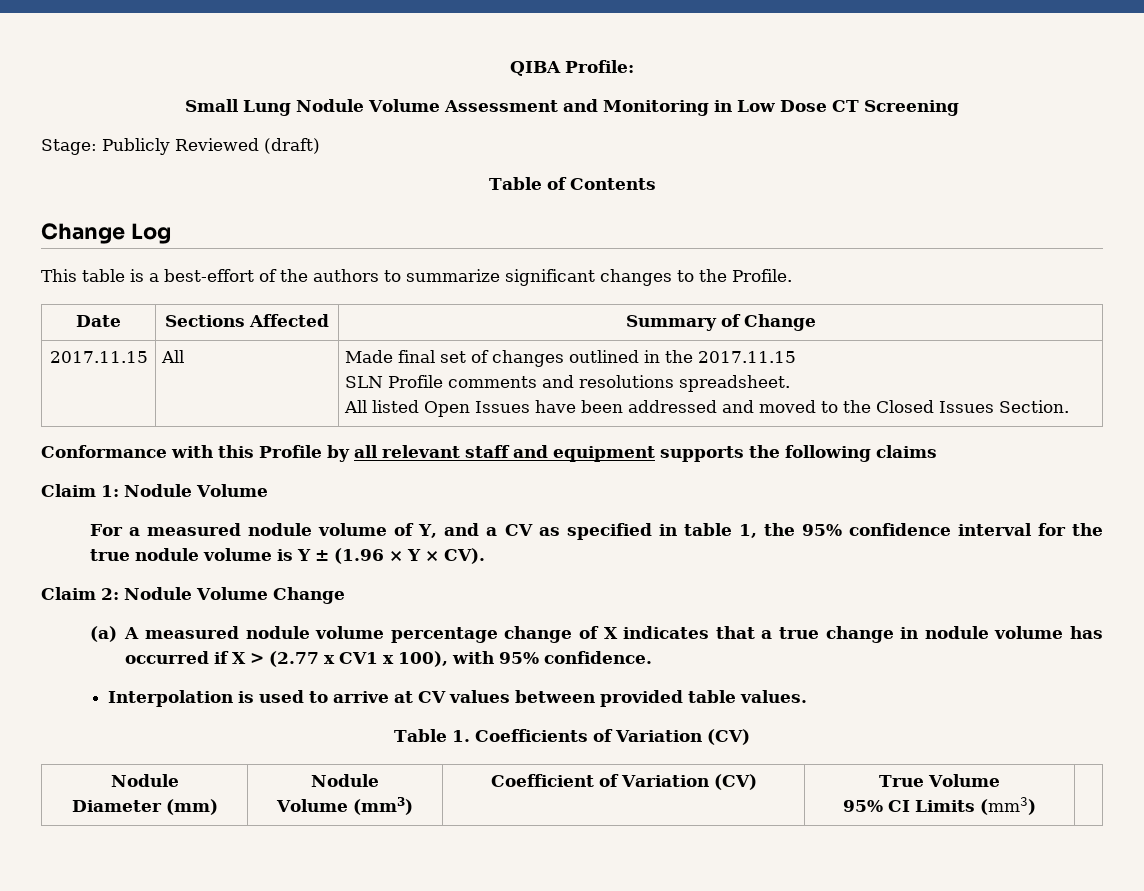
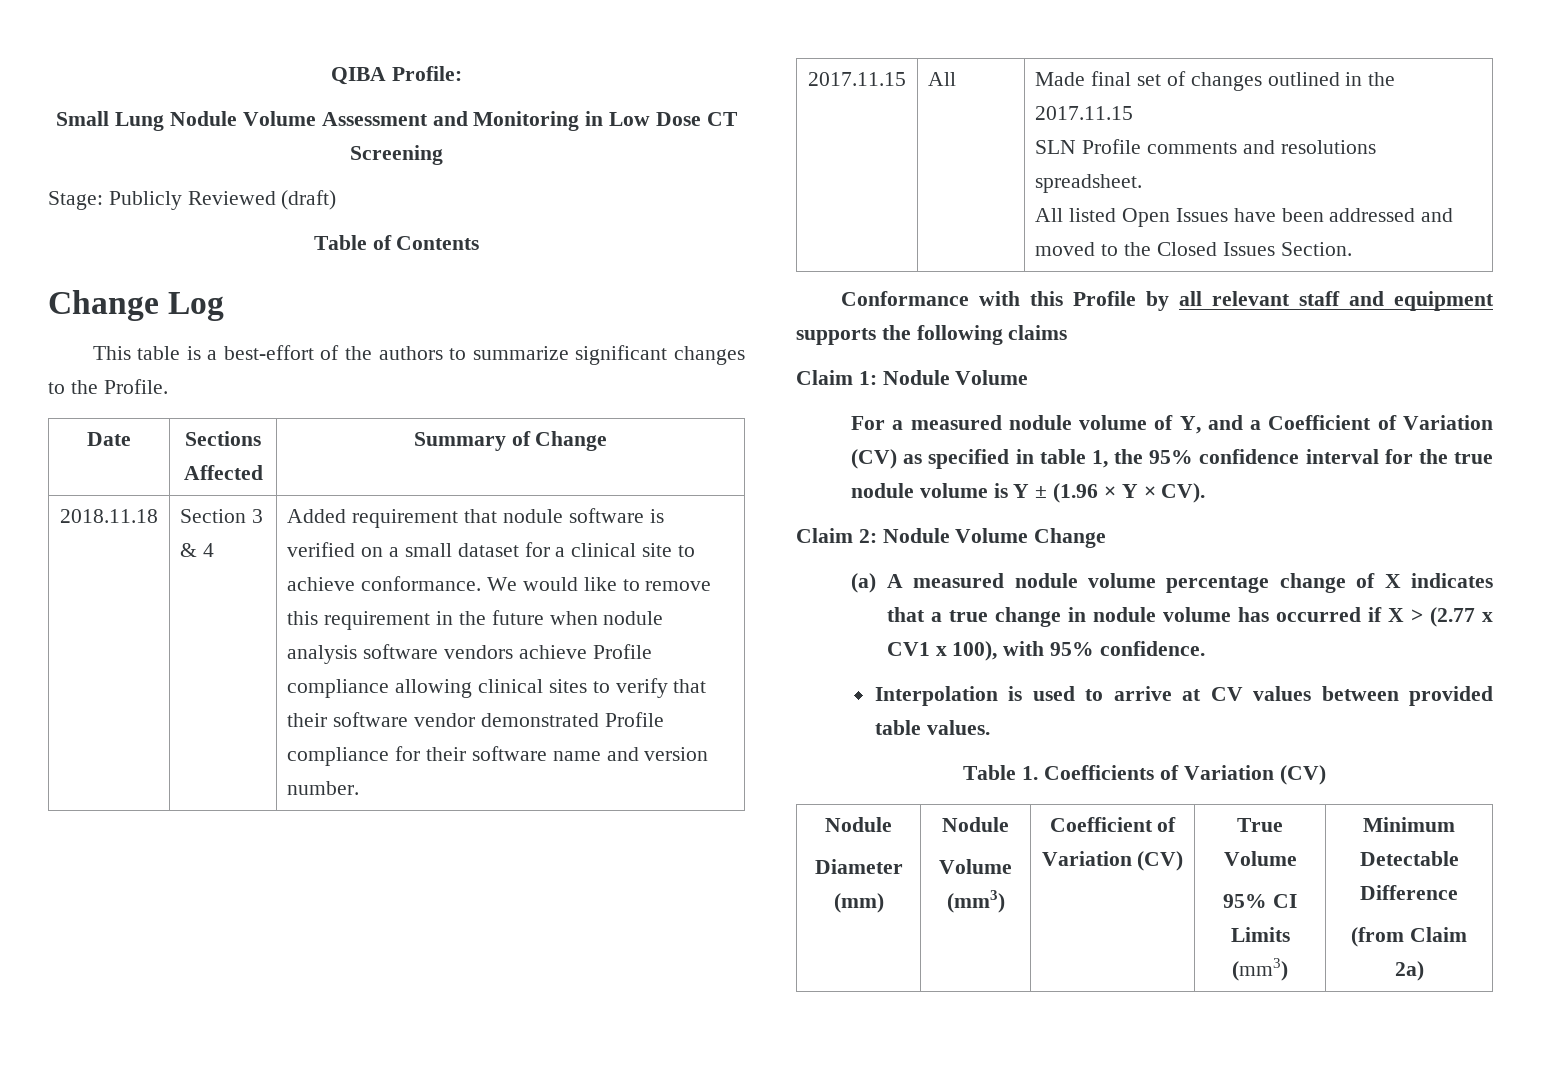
+ 2018.11.18 | Section 3 & 4 | Added requirement that nodule software is verified on a small dataset for a clinical site to achieve conformance. We would like to remove this requirement in the future when nodule analysis software vendors achieve Profile compliance allowing clinical sites to verify that their software vendor demonstrated Profile compliance for their software name and version number.
- For a measured nodule volume of Y, and a CV as specified in table 1, the 95% confidence interval for the true nodule volume is Y ± (1.96 × Y × CV).
+ For a measured nodule volume of Y, and a Coefficient of Variation (CV) as specified in table 1, the 95% confidence interval for the true nodule volume is Y ± (1.96 × Y × CV).
  Table 1. Coefficients of Variation (CV)
  Nodule
  Diameter (mm) | Nodule
  Volume (mm3) | Coefficient of Variation (CV) | True Volume
- 95% CI Limits (mm3) |
+ 95% CI Limits (mm3) | Minimum Detectable Difference
+ (from Claim 2a)

